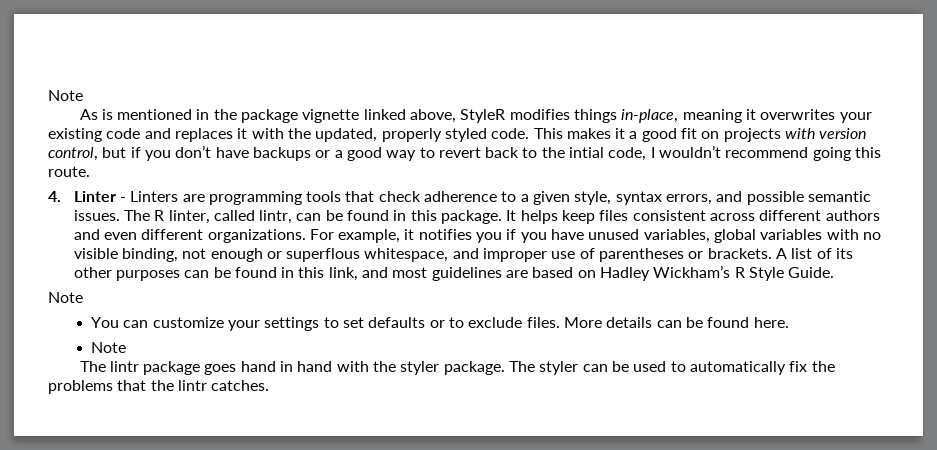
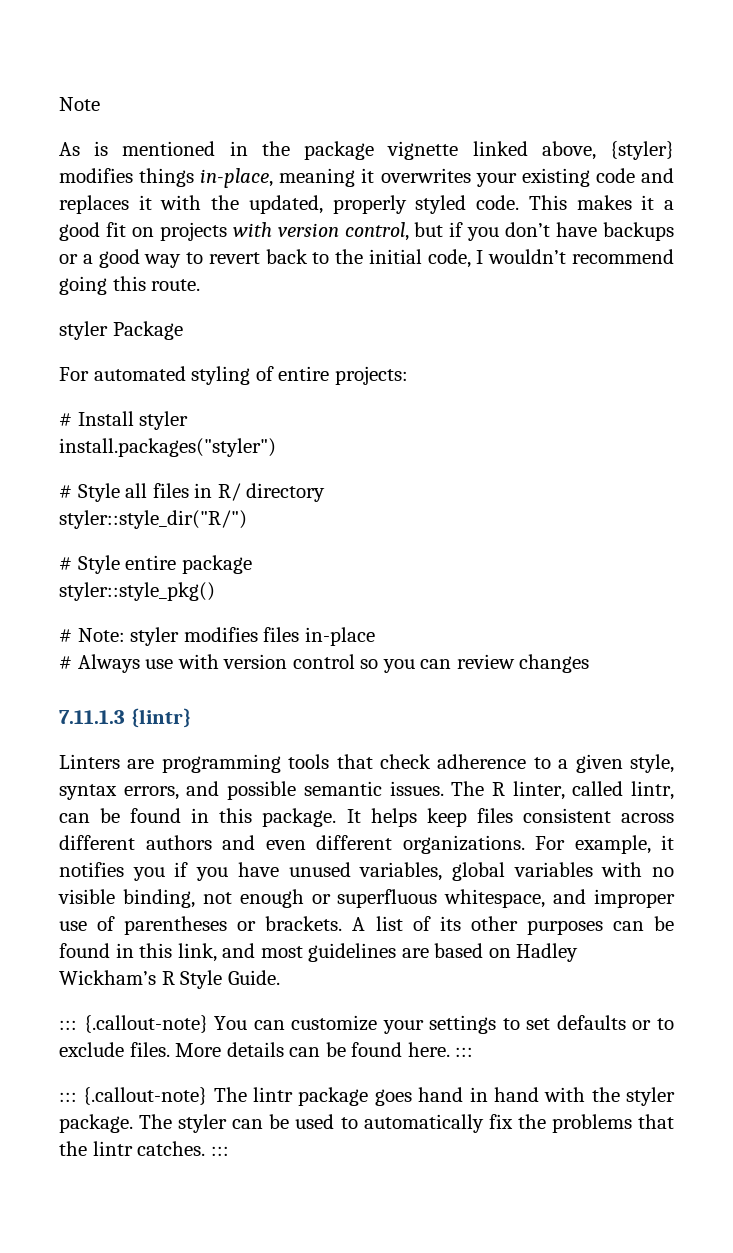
- As is mentioned in the package vignette linked above, StyleR modifies things in-place, meaning it overwrites your existing code and replaces it with the updated, properly styled code.
+ As is mentioned in the package vignette linked above, {styler} modifies things in-place, meaning it overwrites your existing code and replaces it with the updated, properly styled code.
- This makes it a good fit on projects with version control, but if you don’t have backups or a good way to revert back to the intial code, I wouldn’t recommend going this route.
+ This makes it a good fit on projects with version control, but if you don’t have backups or a good way to revert back to the initial code, I wouldn’t recommend going this route.
- 4. Linter - Linters are programming tools that check adherence to a given style, syntax errors, and possible semantic issues.
+ styler Package
+ For automated styling of entire projects:
+ # Install styler
+ install.packages("styler")
+ # Style all files in R/ directory
+ styler::style_dir("R/")
+ # Style entire package
+ styler::style_pkg()
+ # Note: styler modifies files in-place
+ # Always use with version control so you can review changes
+ 7.11.1.3 {lintr}
+ Linters are programming tools that check adherence to a given style, syntax errors, and possible semantic issues.
- For example, it notifies you if you have unused variables, global variables with no visible binding, not enough or superflous whitespace, and improper use of parentheses or brackets.
+ For example, it notifies you if you have unused variables, global variables with no visible binding, not enough or superfluous whitespace, and improper use of parentheses or brackets.
  A list of its other purposes can be found in this link, and most guidelines are based on Hadley Wickham’s R Style Guide.
- Note
- You can customize your settings to set defaults or to exclude files.
+ ::: {.callout-note} You can customize your settings to set defaults or to exclude files.
- More details can be found here.
- Note
- The lintr package goes hand in hand with the styler package.
+ More details can be found here. :::
+ ::: {.callout-note} The lintr package goes hand in hand with the styler package.
- The styler can be used to automatically fix the problems that the lintr catches.
+ The styler can be used to automatically fix the problems that the lintr catches. :::

